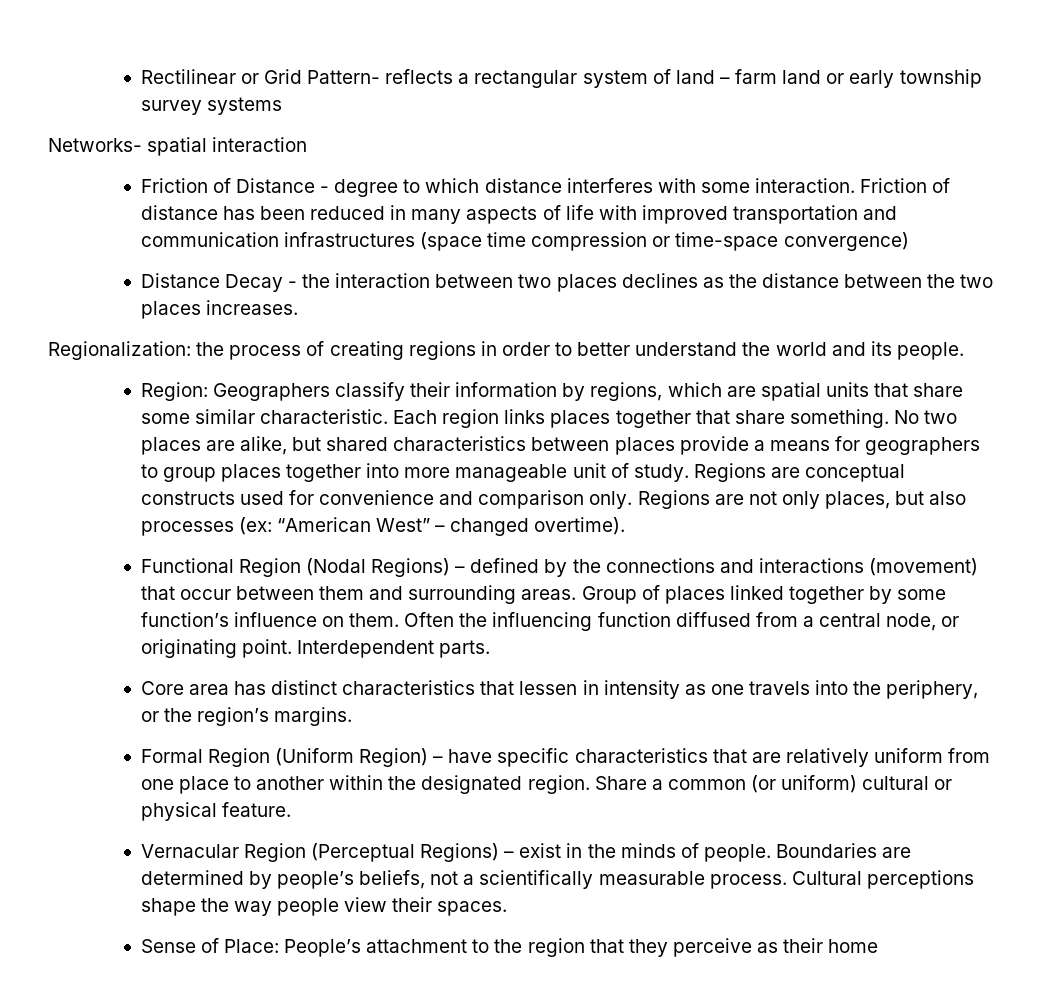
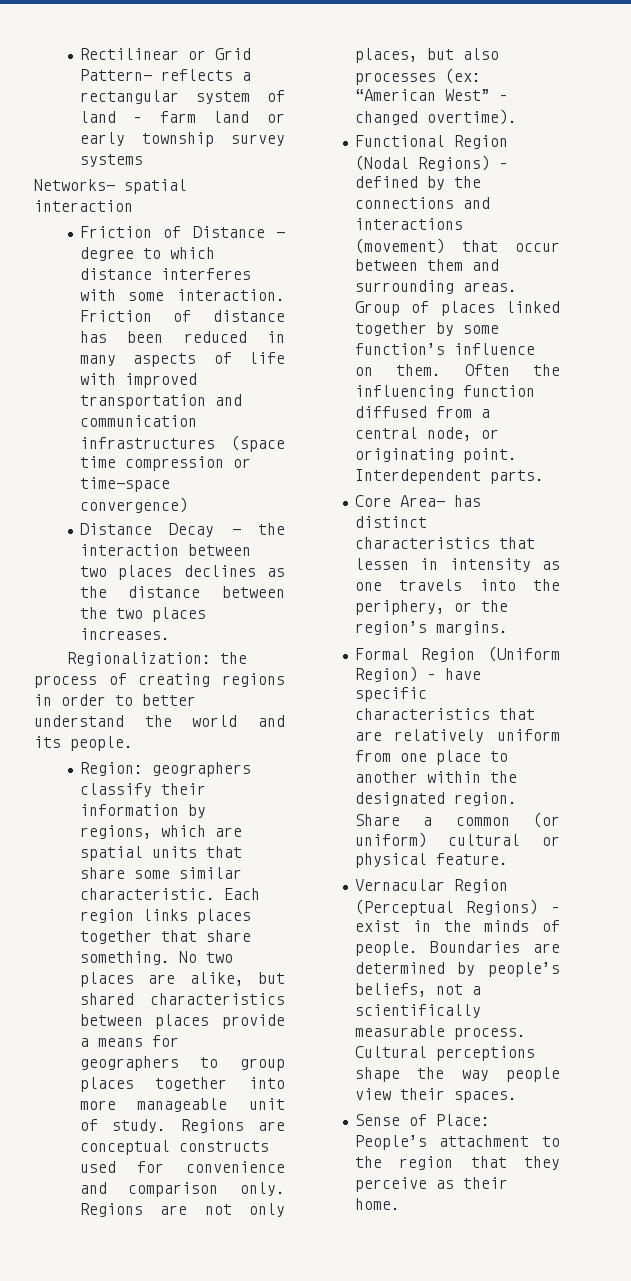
- Region: Geographers classify their information by regions, which are spatial units that share some similar characteristic.
+ Region: geographers classify their information by regions, which are spatial units that share some similar characteristic.
- Core area has distinct characteristics that lessen in intensity as one travels into the periphery, or the region’s margins.
+ Core Area- has distinct characteristics that lessen in intensity as one travels into the periphery, or the region’s margins.
- Sense of Place: People’s attachment to the region that they perceive as their home
+ Sense of Place: People’s attachment to the region that they perceive as their home.

